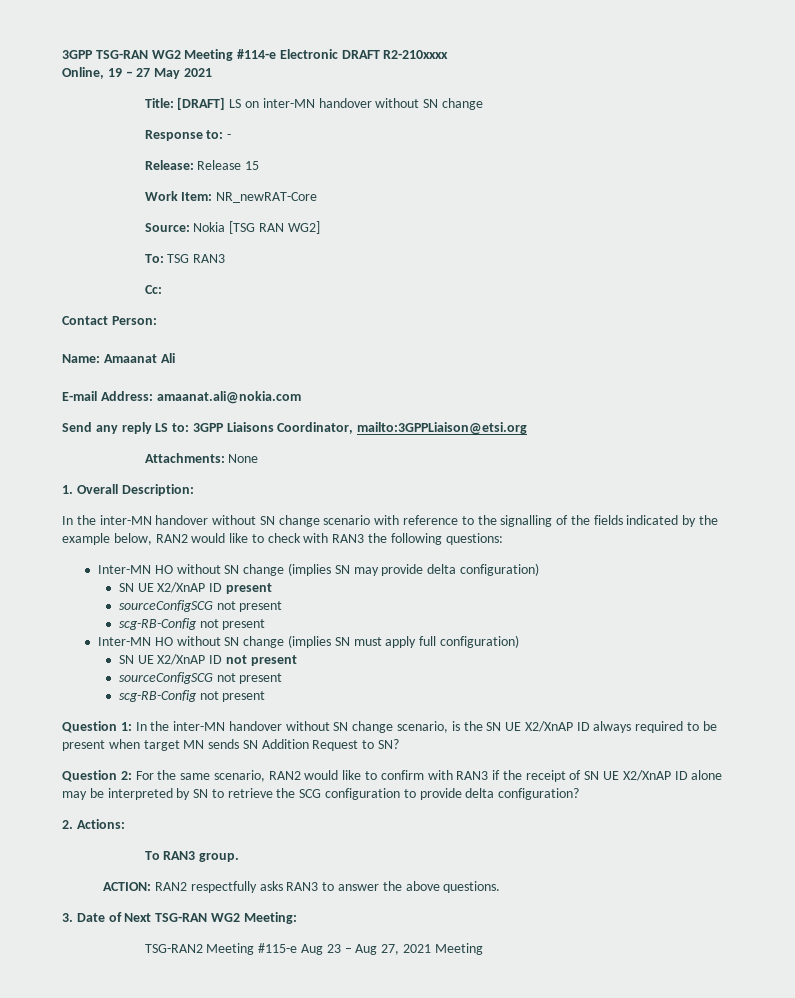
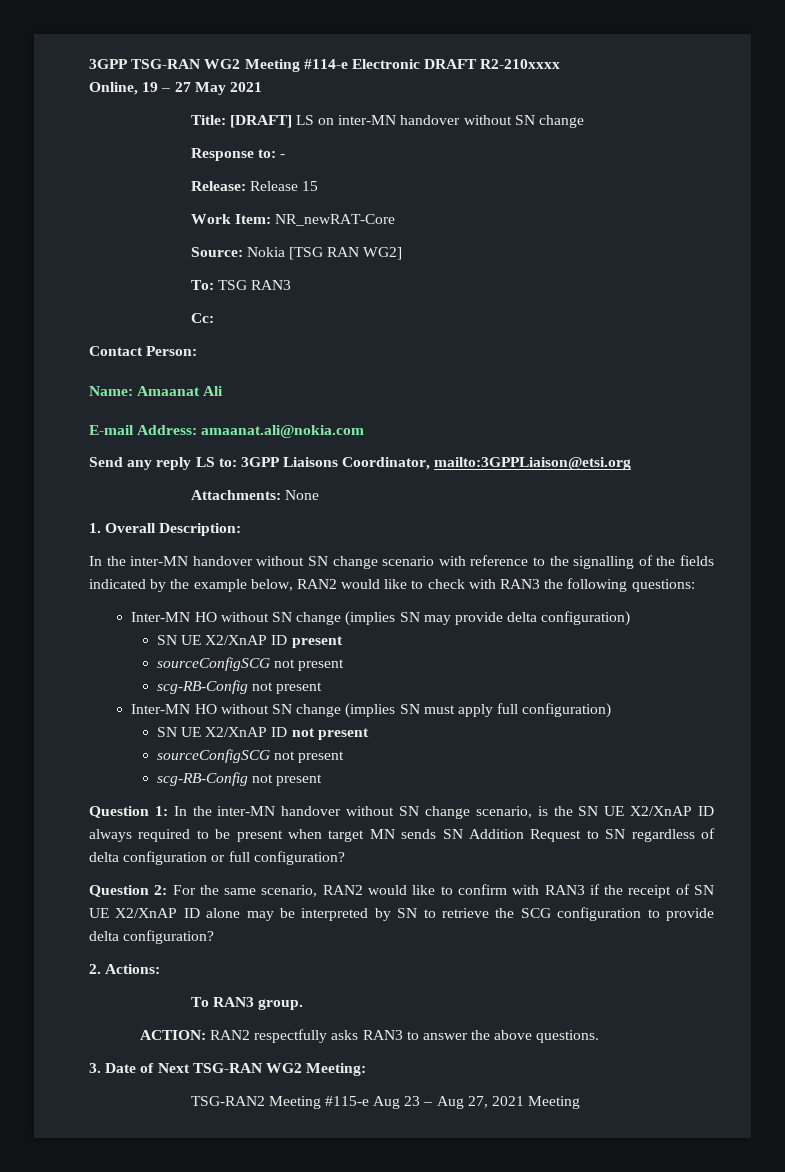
- Question 1: In the inter-MN handover without SN change scenario, is the SN UE X2/XnAP ID always required to be present when target MN sends SN Addition Request to SN?
+ Question 1: In the inter-MN handover without SN change scenario, is the SN UE X2/XnAP ID always required to be present when target MN sends SN Addition Request to SN regardless of delta configuration or full configuration?

